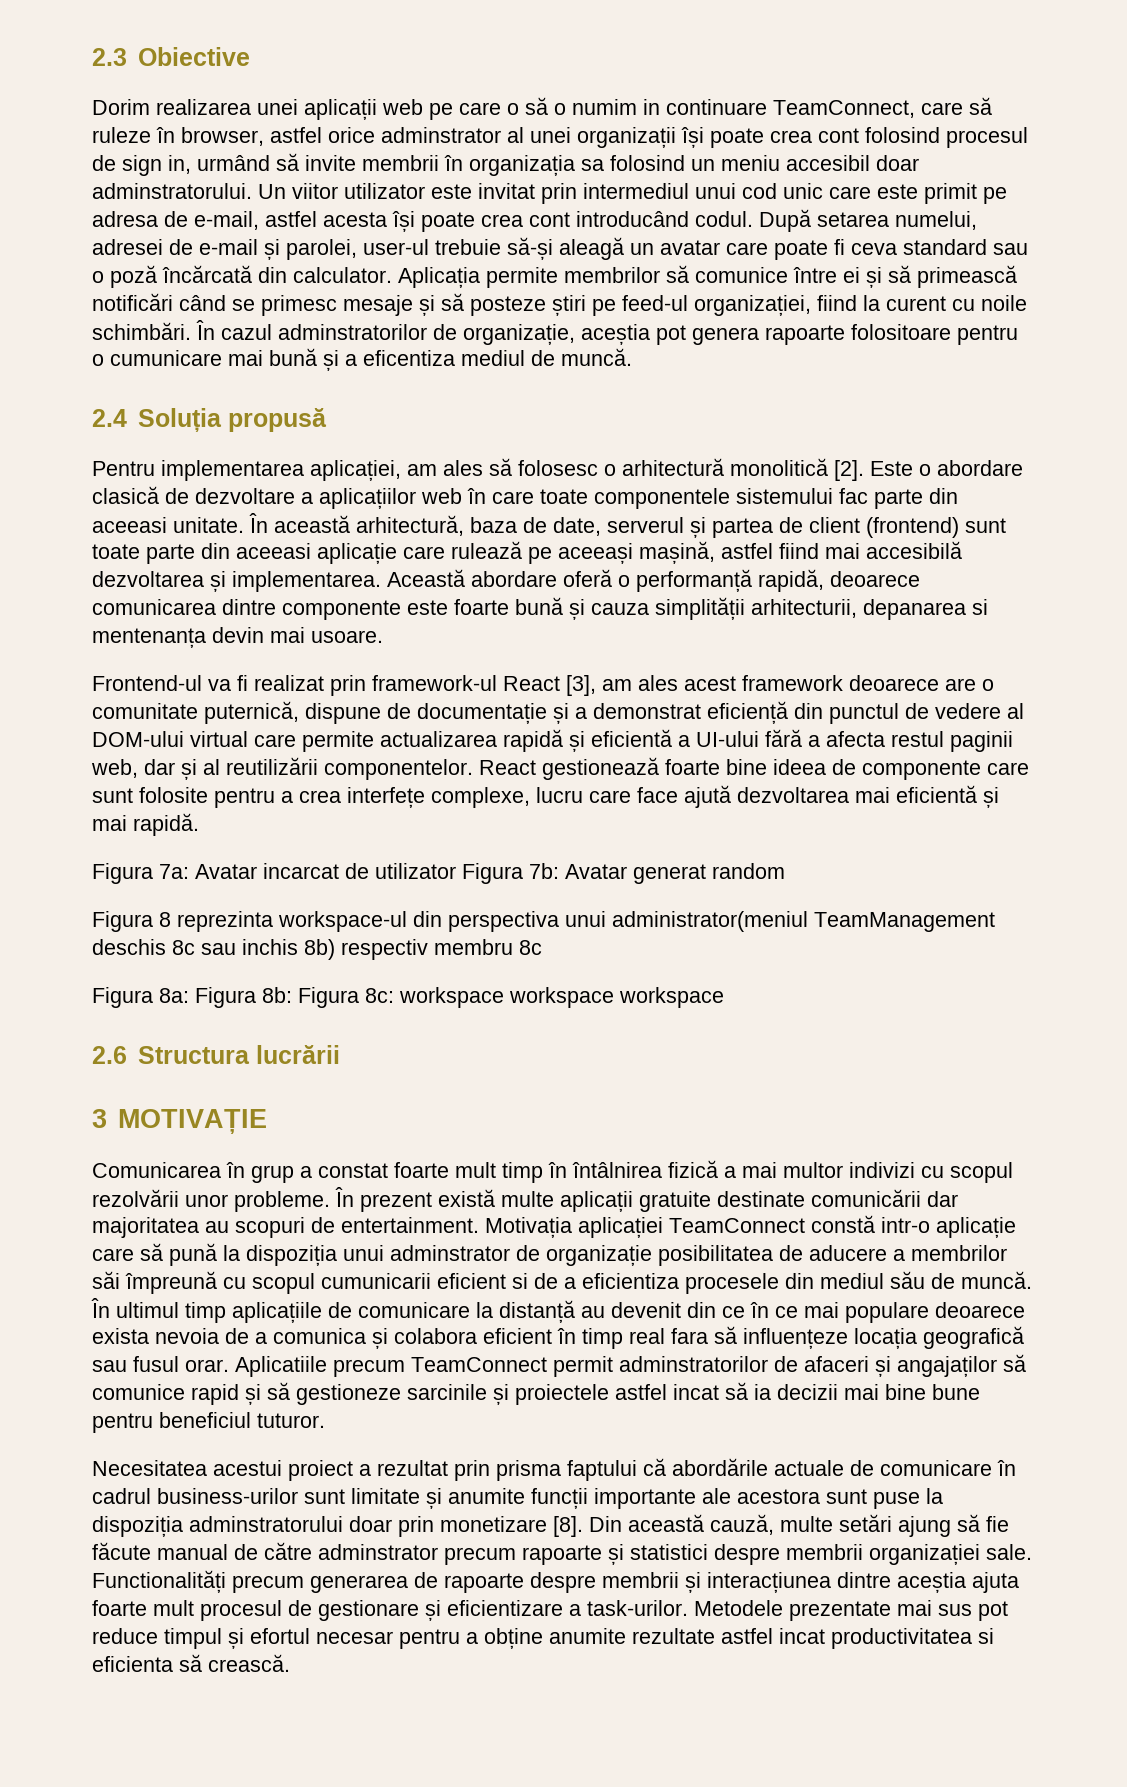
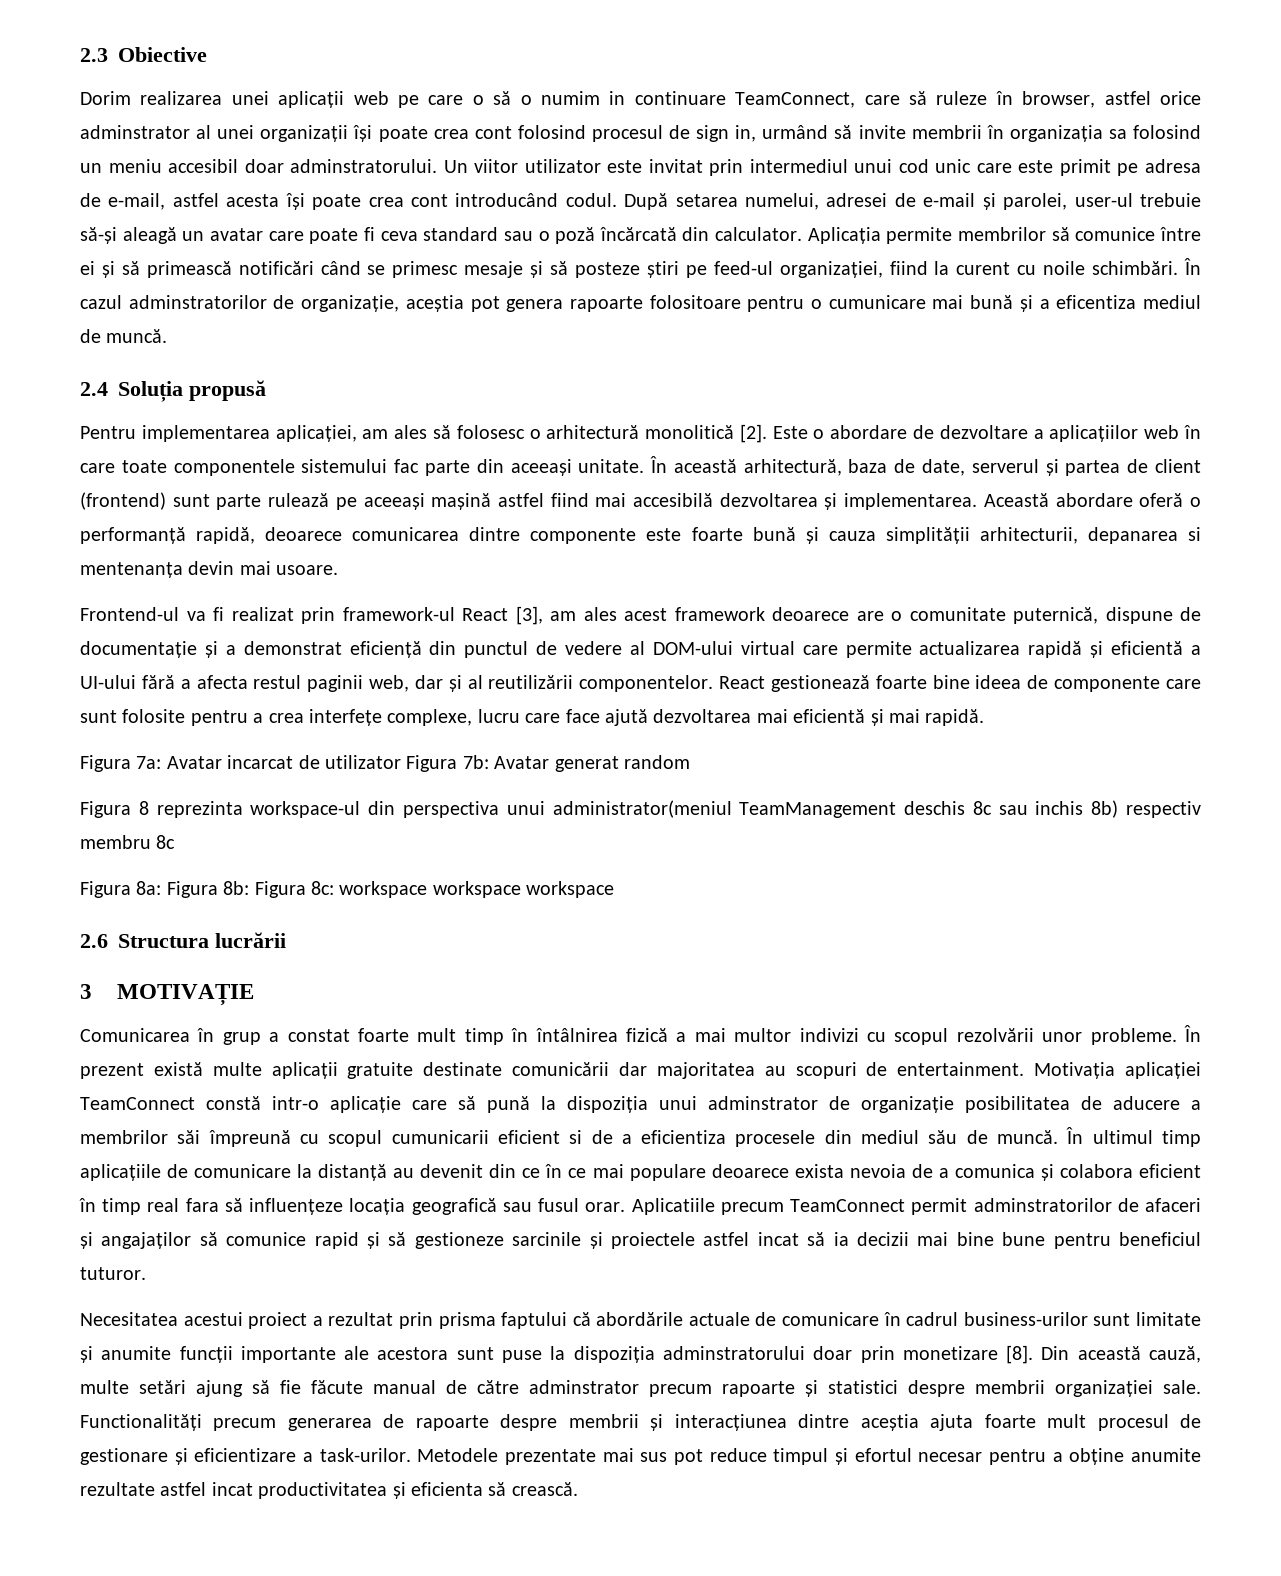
- Este o abordare clasică de dezvoltare a aplicațiilor web în care toate componentele sistemului fac parte din aceeasi unitate.
+ Este o abordare de dezvoltare a aplicațiilor web în care toate componentele sistemului fac parte din aceeași unitate.
- În această arhitectură, baza de date, serverul și partea de client (frontend) sunt toate parte din aceeasi aplicație care rulează pe aceeași mașină, astfel fiind mai accesibilă dezvoltarea și implementarea.
+ În această arhitectură, baza de date, serverul și partea de client (frontend) sunt parte rulează pe aceeași mașină astfel fiind mai accesibilă dezvoltarea și implementarea.
- Metodele prezentate mai sus pot reduce timpul și efortul necesar pentru a obține anumite rezultate astfel incat productivitatea si eficienta să crească.
+ Metodele prezentate mai sus pot reduce timpul și efortul necesar pentru a obține anumite rezultate astfel incat productivitatea și eficienta să crească.

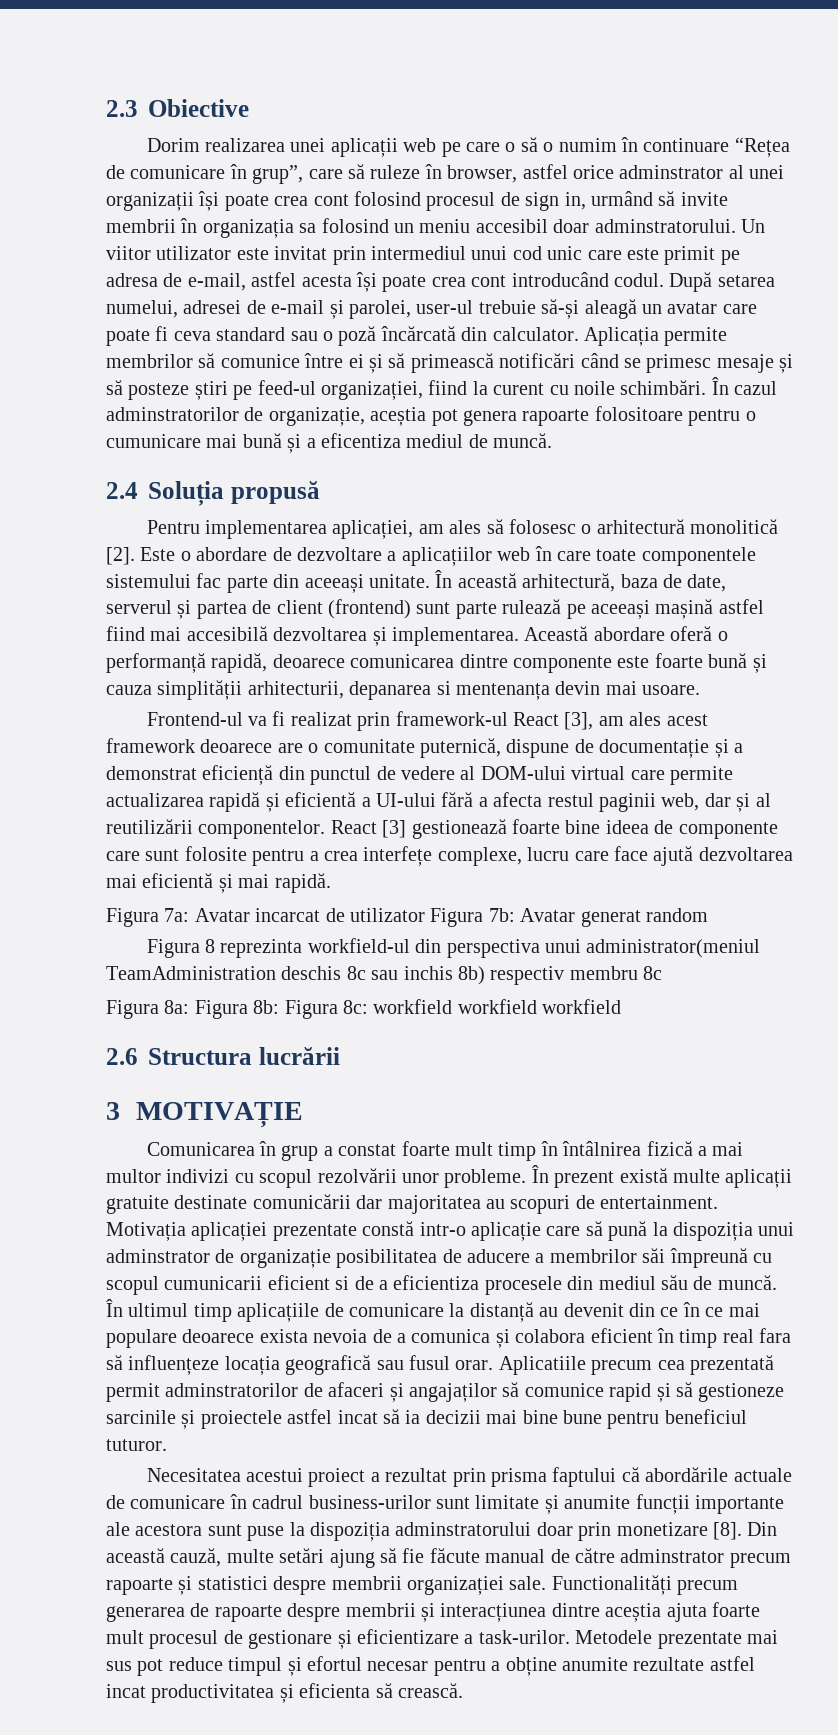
- Dorim realizarea unei aplicații web pe care o să o numim in continuare TeamConnect, care să ruleze în browser, astfel orice adminstrator al unei organizații își poate crea cont folosind procesul de sign in, urmând să invite membrii în organizația sa folosind un meniu accesibil doar adminstratorului.
+ Dorim realizarea unei aplicații web pe care o să o numim în continuare “Rețea de comunicare în grup”, care să ruleze în browser, astfel orice adminstrator al unei organizații își poate crea cont folosind procesul de sign in, urmând să invite membrii în organizația sa folosind un meniu accesibil doar adminstratorului.
- React gestionează foarte bine ideea de componente care sunt folosite pentru a crea interfețe complexe, lucru care face ajută dezvoltarea mai eficientă și mai rapidă.
+ React [3] gestionează foarte bine ideea de componente care sunt folosite pentru a crea interfețe complexe, lucru care face ajută dezvoltarea mai eficientă și mai rapidă.
- Figura 8 reprezinta workspace-ul din perspectiva unui administrator(meniul TeamManagement deschis 8c sau inchis 8b) respectiv membru 8c
+ Figura 8 reprezinta workfield-ul din perspectiva unui administrator(meniul TeamAdministration deschis 8c sau inchis 8b) respectiv membru 8c
- Figura 8a: Figura 8b: Figura 8c: workspace workspace workspace
+ Figura 8a: Figura 8b: Figura 8c: workfield workfield workfield
- Motivația aplicației TeamConnect constă intr-o aplicație care să pună la dispoziția unui adminstrator de organizație posibilitatea de aducere a membrilor săi împreună cu scopul cumunicarii eficient si de a eficientiza procesele din mediul său de muncă.
+ Motivația aplicației prezentate constă intr-o aplicație care să pună la dispoziția unui adminstrator de organizație posibilitatea de aducere a membrilor săi împreună cu scopul cumunicarii eficient si de a eficientiza procesele din mediul său de muncă.
- Aplicatiile precum TeamConnect permit adminstratorilor de afaceri și angajaților să comunice rapid și să gestioneze sarcinile și proiectele astfel incat să ia decizii mai bine bune pentru beneficiul tuturor.
+ Aplicatiile precum cea prezentată permit adminstratorilor de afaceri și angajaților să comunice rapid și să gestioneze sarcinile și proiectele astfel incat să ia decizii mai bine bune pentru beneficiul tuturor.

